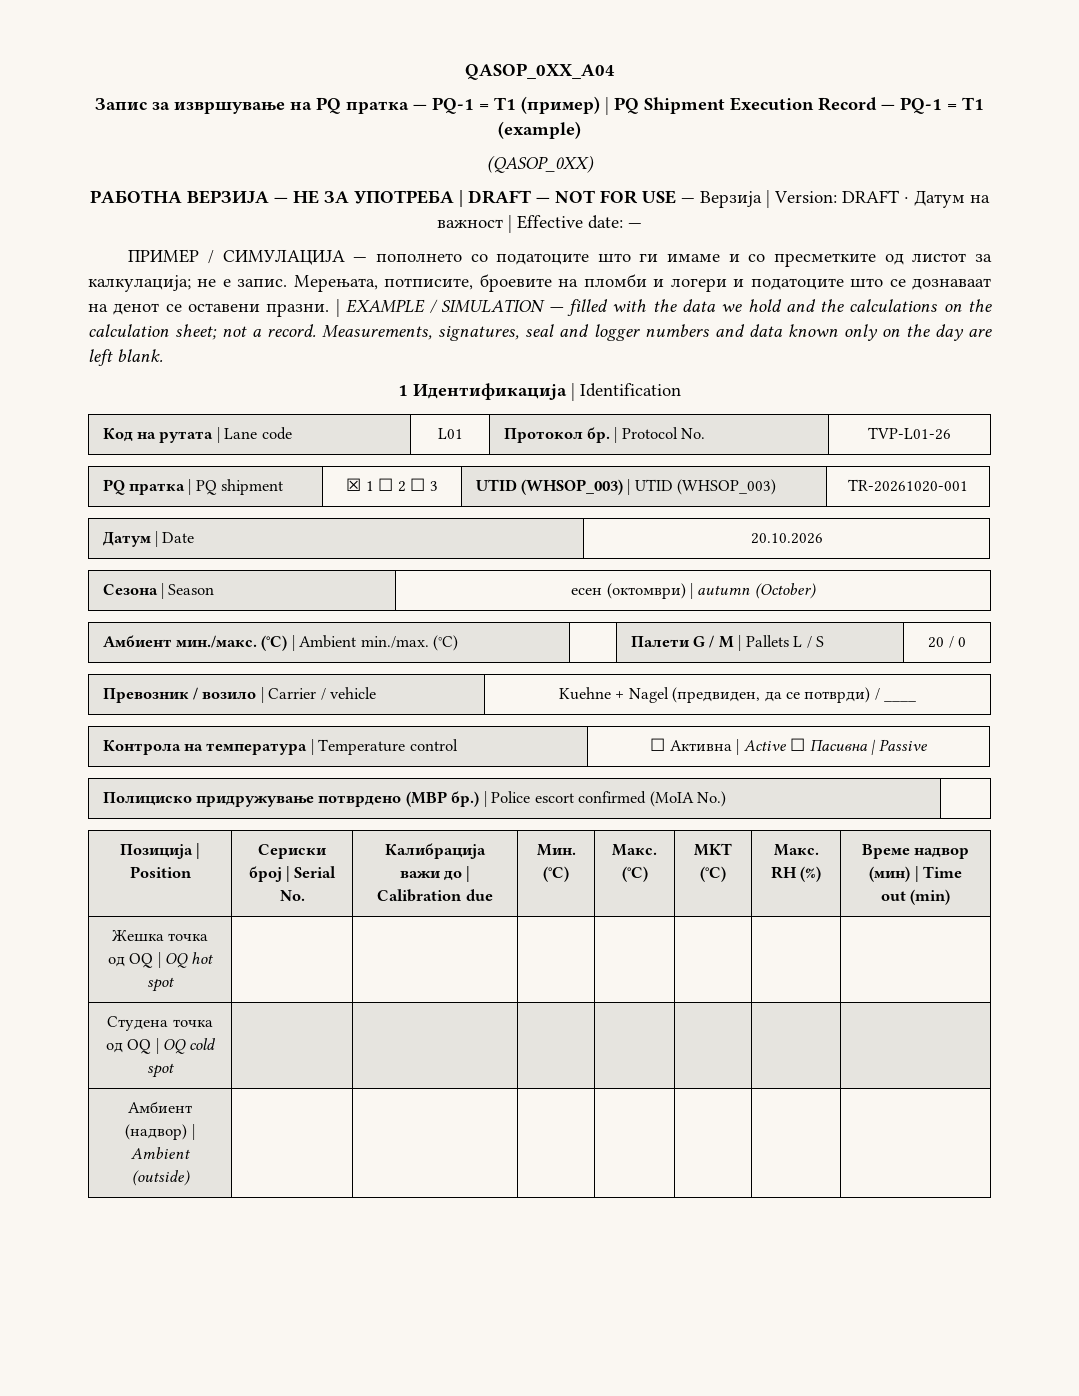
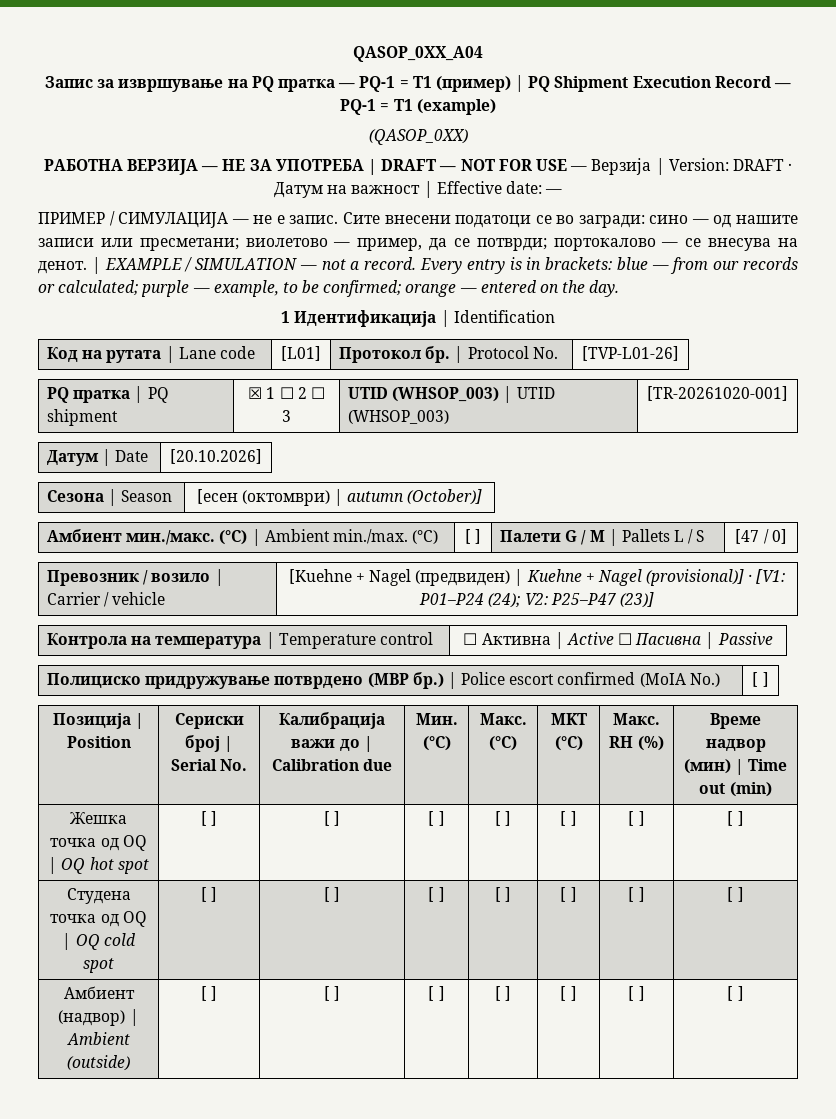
- ПРИМЕР / СИМУЛАЦИЈА — пополнето со податоците што ги имаме и со пресметките од листот за калкулација; не е запис. Мерењата, потписите, броевите на пломби и логери и податоците што се дознаваат на денот се оставени празни.
+ ПРИМЕР / СИМУЛАЦИЈА — не е запис. Сите внесени податоци се во загради: сино — од нашите записи или пресметани; виолетово — пример, да се потврди; портокалово — се внесува на денот.
- | EXAMPLE / SIMULATION — filled with the data we hold and the calculations on the calculation sheet; not a record. Measurements, signatures, seal and logger numbers and data known only on the day are left blank.
+ | EXAMPLE / SIMULATION — not a record. Every entry is in brackets: blue — from our records or calculated; purple — example, to be confirmed; orange — entered on the day.
- Код на рутата | Lane code | L01 | Протокол бр. | Protocol No. | TVP-L01-26
+ Код на рутата | Lane code | [L01] | Протокол бр. | Protocol No. | [TVP-L01-26]
- PQ пратка | PQ shipment | ☒ 1 ☐ 2 ☐ 3 | UTID (WHSOP_003) | UTID (WHSOP_003) | TR-20261020-001
+ PQ пратка | PQ shipment | ☒ 1 ☐ 2 ☐ 3 | UTID (WHSOP_003) | UTID (WHSOP_003) | [TR-20261020-001]
- Датум | Date | 20.10.2026
+ Датум | Date | [20.10.2026]
- Сезона | Season | есен (октомври) | autumn (October)
+ Сезона | Season | [есен (октомври) | autumn (October)]
- Амбиент мин./макс. (°C) | Ambient min./max. (°C) | | Палети G / M | Pallets L / S | 20 / 0
+ Амбиент мин./макс. (°C) | Ambient min./max. (°C) | [ ] | Палети G / M | Pallets L / S | [47 / 0]
- Превозник / возило | Carrier / vehicle | Kuehne + Nagel (предвиден, да се потврди) / ____
+ Превозник / возило | Carrier / vehicle | [Kuehne + Nagel (предвиден) | Kuehne + Nagel (provisional)] · [V1: P01–P24 (24); V2: P25–P47 (23)]
- Полициско придружување потврдено (МВР бр.) | Police escort confirmed (MoIA No.) |
+ Полициско придружување потврдено (МВР бр.) | Police escort confirmed (MoIA No.) | [ ]
- Жешка точка од OQ | OQ hot spot | | | | | | |
+ Жешка точка од OQ | OQ hot spot | [ ] | [ ] | [ ] | [ ] | [ ] | [ ] | [ ]
- Студена точка од OQ | OQ cold spot | | | | | | |
+ Студена точка од OQ | OQ cold spot | [ ] | [ ] | [ ] | [ ] | [ ] | [ ] | [ ]
- Амбиент (надвор) | Ambient (outside) | | | | | | |
+ Амбиент (надвор) | Ambient (outside) | [ ] | [ ] | [ ] | [ ] | [ ] | [ ] | [ ]

